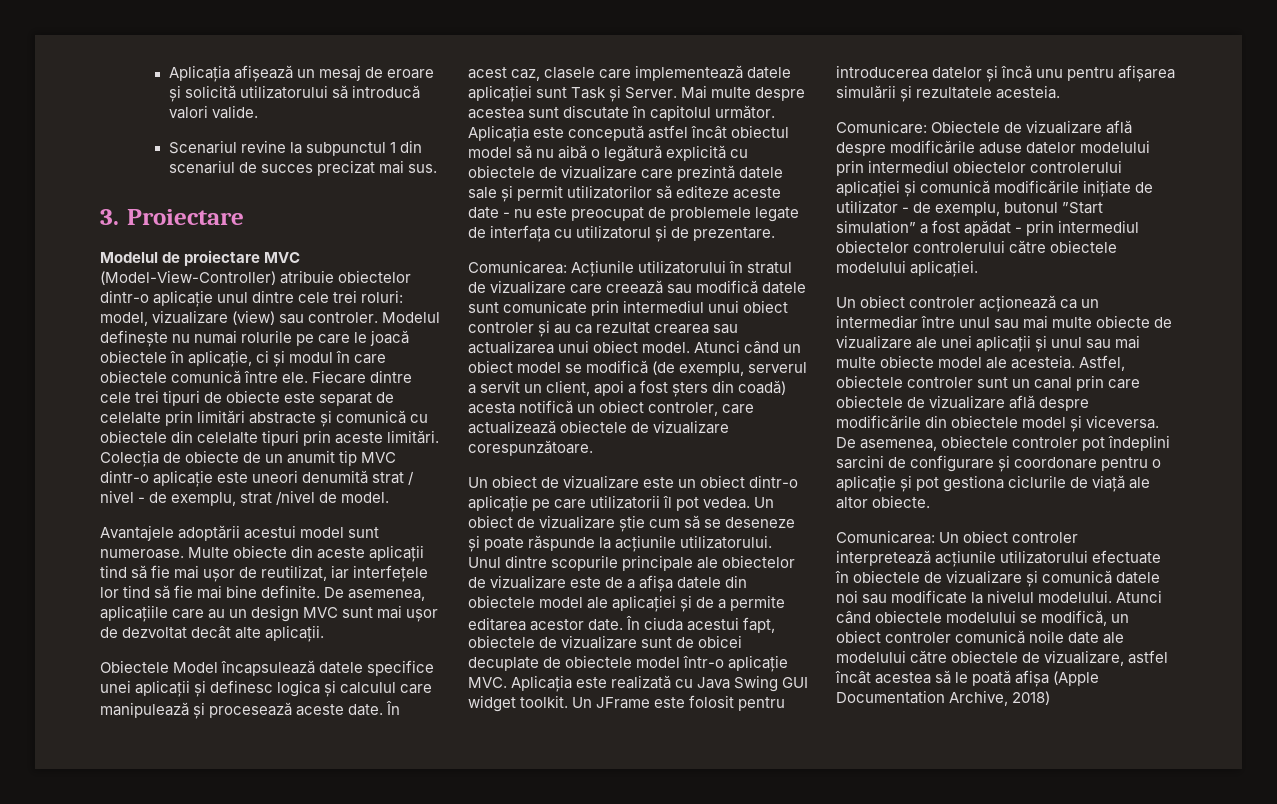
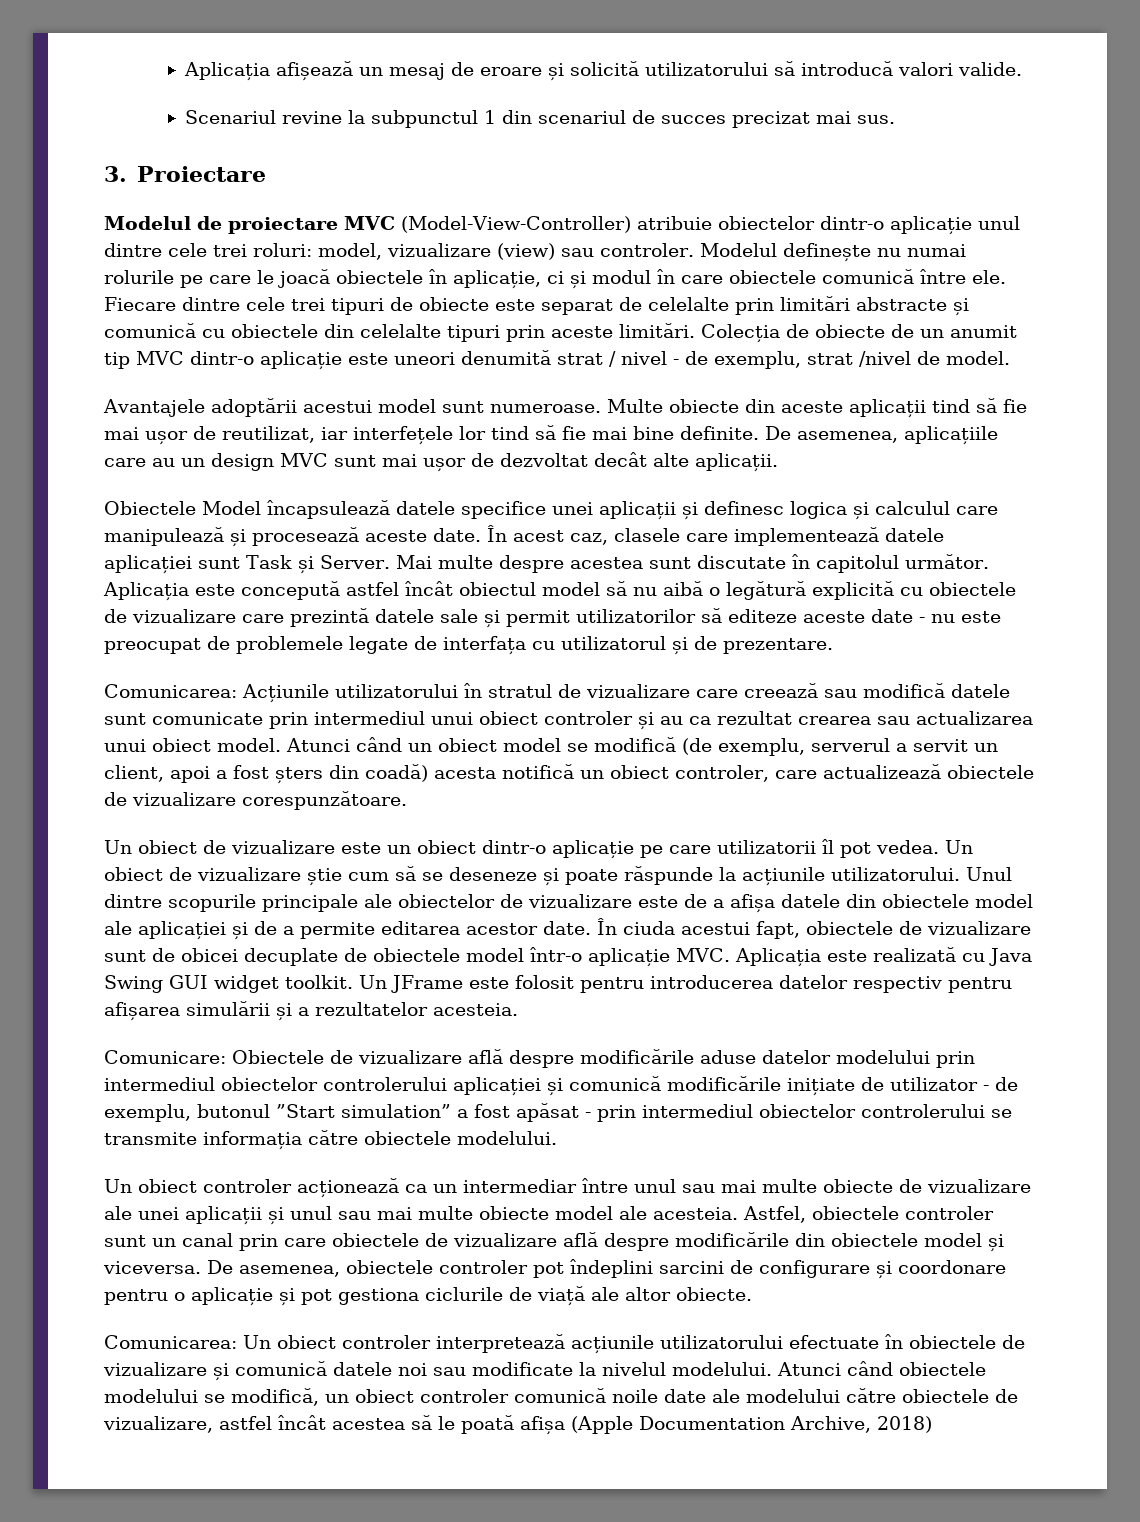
- Un JFrame este folosit pentru introducerea datelor și încă unu pentru afișarea simulării și rezultatele acesteia.
+ Un JFrame este folosit pentru introducerea datelor respectiv pentru afișarea simulării și a rezultatelor acesteia.
- Comunicare: Obiectele de vizualizare află despre modificările aduse datelor modelului prin intermediul obiectelor controlerului aplicației și comunică modificările inițiate de utilizator - de exemplu, butonul ”Start simulation” a fost apădat - prin intermediul obiectelor controlerului către obiectele modelului aplicației.
+ Comunicare: Obiectele de vizualizare află despre modificările aduse datelor modelului prin intermediul obiectelor controlerului aplicației și comunică modificările inițiate de utilizator - de exemplu, butonul ”Start simulation” a fost apăsat - prin intermediul obiectelor controlerului se transmite informația către obiectele modelului.

